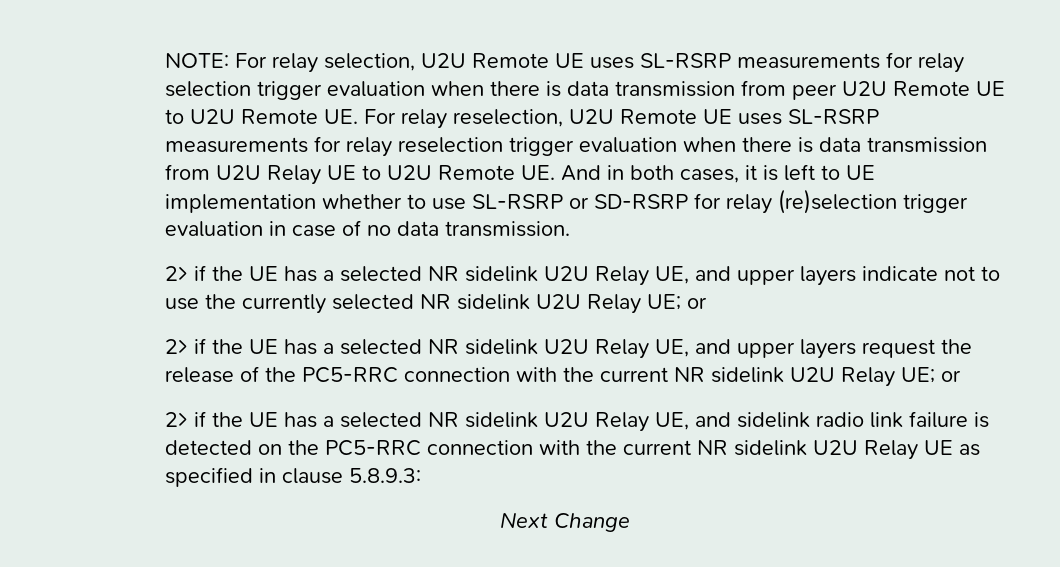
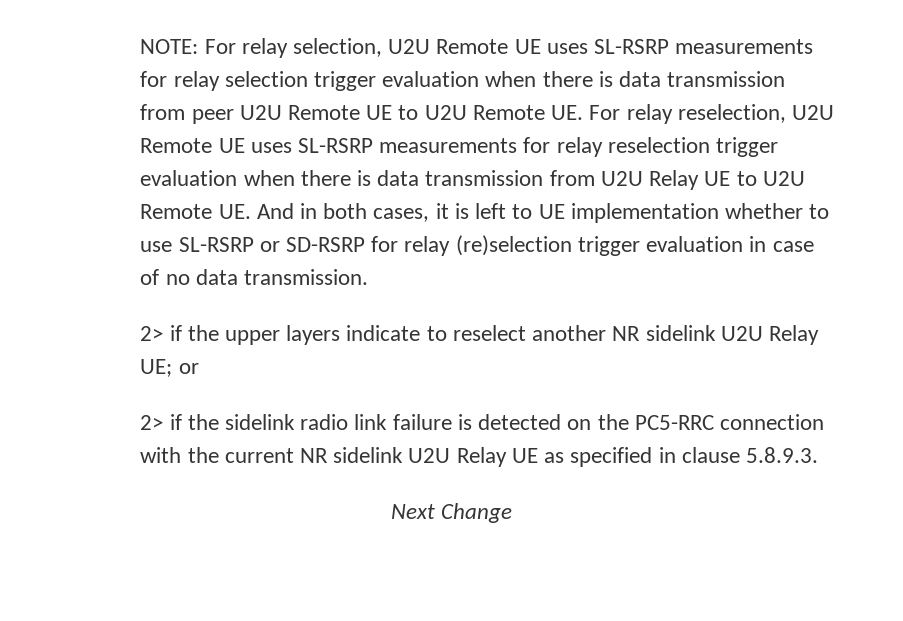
- 2> if the UE has a selected NR sidelink U2U Relay UE, and upper layers indicate not to use the currently selected NR sidelink U2U Relay UE; or
- 2> if the UE has a selected NR sidelink U2U Relay UE, and upper layers request the release of the PC5-RRC connection with the current NR sidelink U2U Relay UE; or
- 2> if the UE has a selected NR sidelink U2U Relay UE, and sidelink radio link failure is detected on the PC5-RRC connection with the current NR sidelink U2U Relay UE as specified in clause 5.8.9.3:
+ 2> if the upper layers indicate to reselect another NR sidelink U2U Relay UE; or
+ 2> if the sidelink radio link failure is detected on the PC5-RRC connection with the current NR sidelink U2U Relay UE as specified in clause 5.8.9.3.

